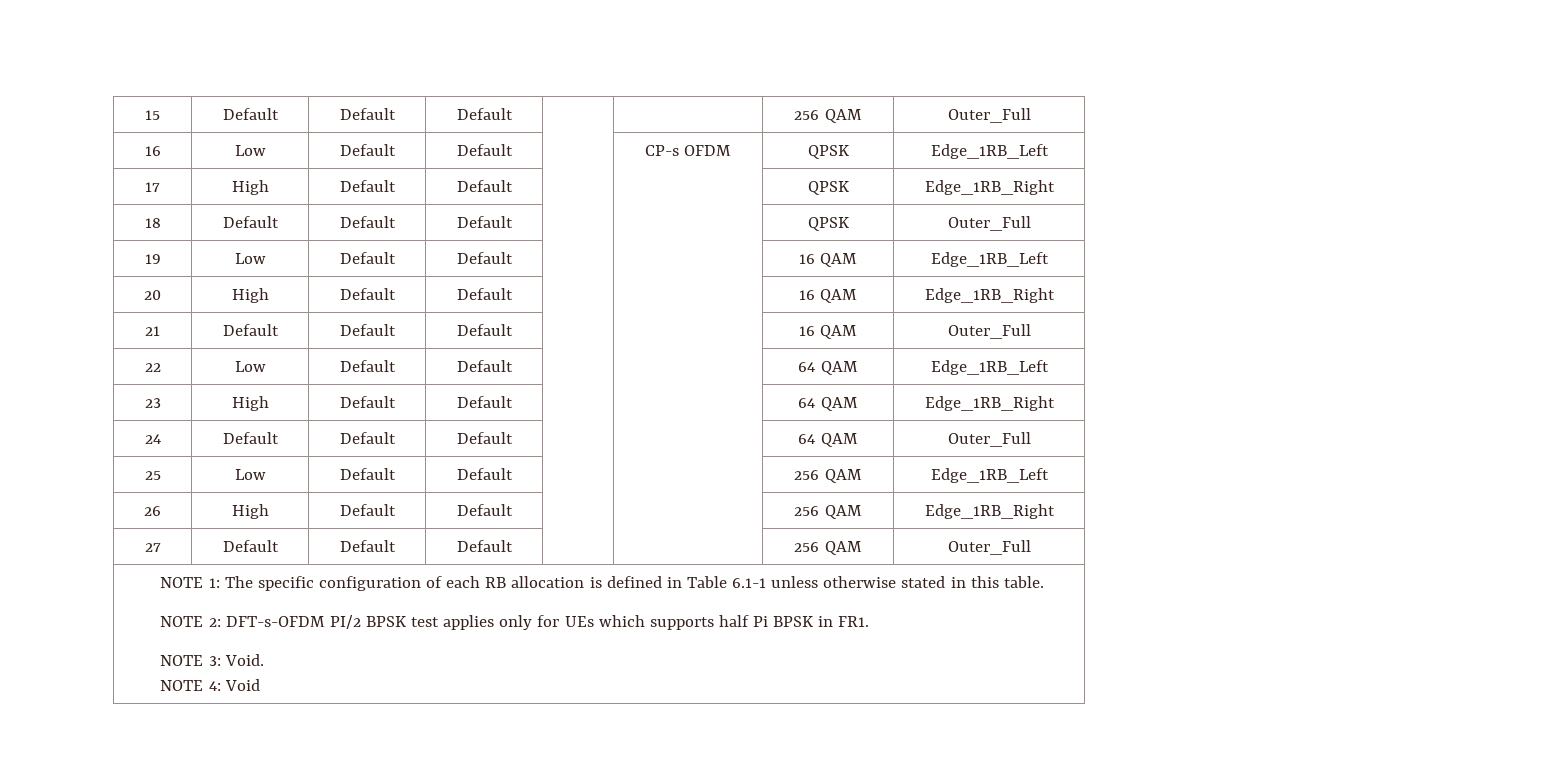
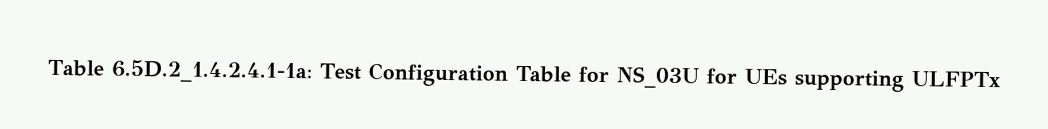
- 15 | Default | Default | Default | | | 256 QAM | Outer_Full
- 16 | Low | Default | Default | | CP-s OFDM | QPSK | Edge_1RB_Left
- 17 | High | Default | Default | | | QPSK | Edge_1RB_Right
- 18 | Default | Default | Default | | | QPSK | Outer_Full
- 19 | Low | Default | Default | | | 16 QAM | Edge_1RB_Left
- 20 | High | Default | Default | | | 16 QAM | Edge_1RB_Right
- 21 | Default | Default | Default | | | 16 QAM | Outer_Full
- 22 | Low | Default | Default | | | 64 QAM | Edge_1RB_Left
- 23 | High | Default | Default | | | 64 QAM | Edge_1RB_Right
- 24 | Default | Default | Default | | | 64 QAM | Outer_Full
- 25 | Low | Default | Default | | | 256 QAM | Edge_1RB_Left
- 26 | High | Default | Default | | | 256 QAM | Edge_1RB_Right
- 27 | Default | Default | Default | | | 256 QAM | Outer_Full
- NOTE 1: The specific configuration of each RB allocation is defined in Table 6.1-1 unless otherwise stated in this table.
- NOTE 2: DFT-s-OFDM PI/2 BPSK test applies only for UEs which supports half Pi BPSK in FR1.
- NOTE 3: Void.
- NOTE 4: Void
+ Table 6.5D.2_1.4.2.4.1-1a: Test Configuration Table for NS_03U for UEs supporting ULFPTx

